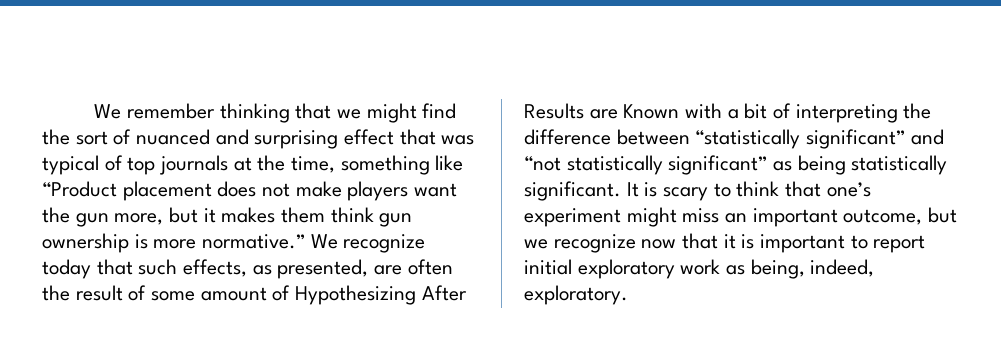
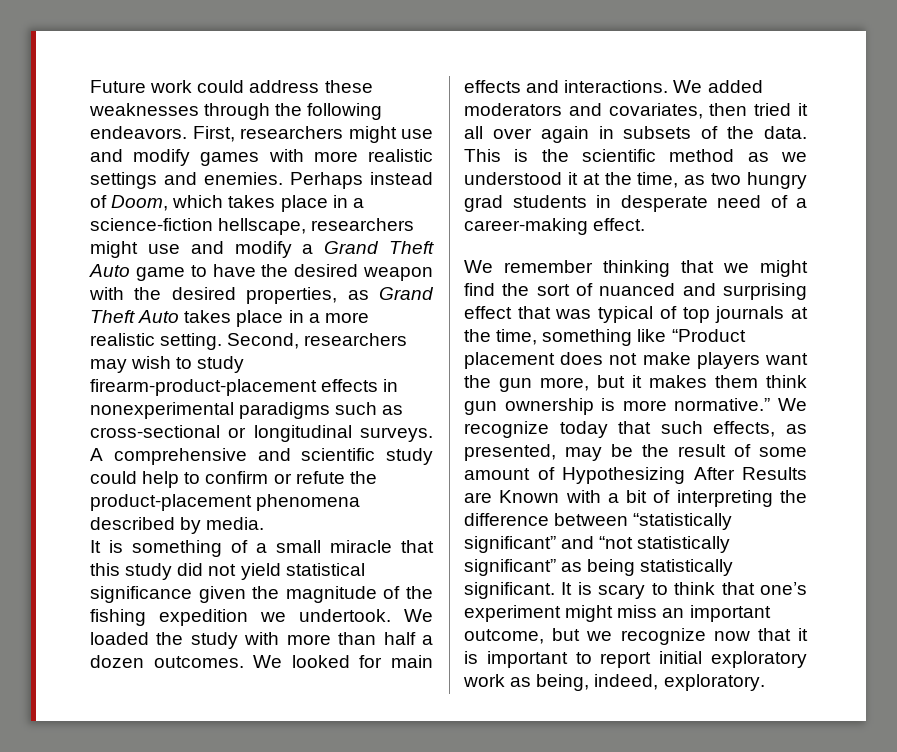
+ Future work could address these weaknesses through the following endeavors. First, researchers might use and modify games with more realistic settings and enemies. Perhaps instead of Doom, which takes place in a science-fiction hellscape, researchers might use and modify a Grand Theft Auto game to have the desired weapon with the desired properties, as Grand Theft Auto takes place in a more realistic setting. Second, researchers may wish to study firearm-product-placement effects in nonexperimental paradigms such as cross-sectional or longitudinal surveys. A comprehensive and scientific study could help to confirm or refute the product-placement phenomena described by media.
+ It is something of a small miracle that this study did not yield statistical significance given the magnitude of the fishing expedition we undertook. We loaded the study with more than half a dozen outcomes. We looked for main effects and interactions. We added moderators and covariates, then tried it all over again in subsets of the data. This is the scientific method as we understood it at the time, as two hungry grad students in desperate need of a career-making effect.
- We recognize today that such effects, as presented, are often the result of some amount of Hypothesizing After Results are Known with a bit of interpreting the difference between “statistically significant” and “not statistically significant” as being statistically significant.
+ We recognize today that such effects, as presented, may be the result of some amount of Hypothesizing After Results are Known with a bit of interpreting the difference between “statistically significant” and “not statistically significant” as being statistically significant.

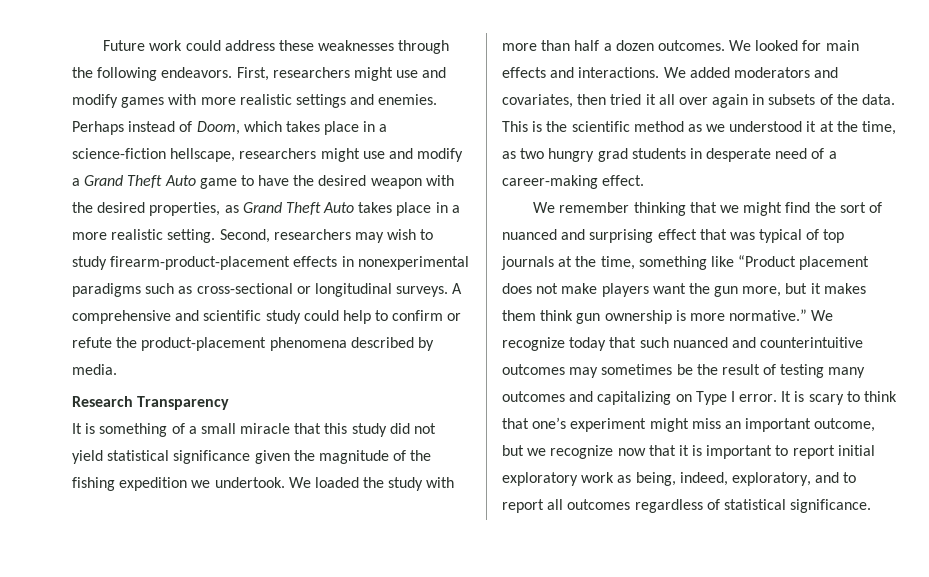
+ Research Transparency
- We recognize today that such effects, as presented, may be the result of some amount of Hypothesizing After Results are Known with a bit of interpreting the difference between “statistically significant” and “not statistically significant” as being statistically significant.
+ We recognize today that such nuanced and counterintuitive outcomes may sometimes be the result of testing many outcomes and capitalizing on Type I error.
- It is scary to think that one’s experiment might miss an important outcome, but we recognize now that it is important to report initial exploratory work as being, indeed, exploratory.
+ It is scary to think that one’s experiment might miss an important outcome, but we recognize now that it is important to report initial exploratory work as being, indeed, exploratory, and to report all outcomes regardless of statistical significance.

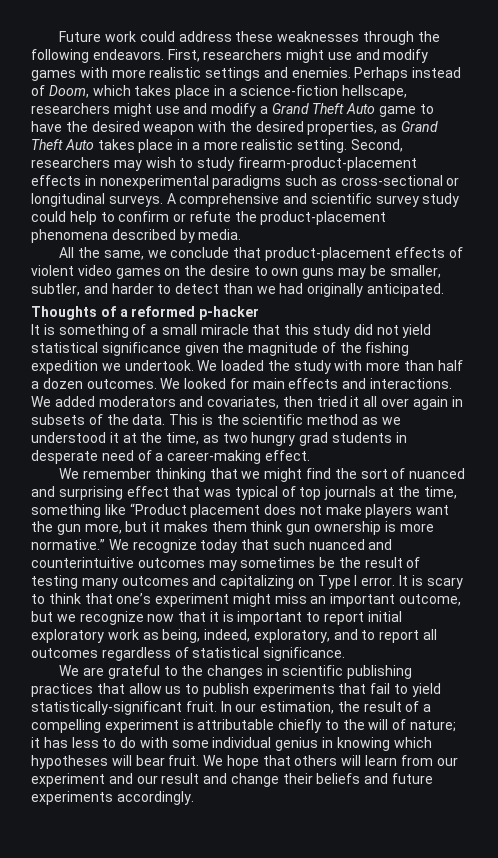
- A comprehensive and scientific study could help to confirm or refute the product-placement phenomena described by media.
+ A comprehensive and scientific survey study could help to confirm or refute the product-placement phenomena described by media.
- Research Transparency
+ All the same, we conclude that product-placement effects of violent video games on the desire to own guns may be smaller, subtler, and harder to detect than we had originally anticipated.
+ Thoughts of a reformed p-hacker
+ We are grateful to the changes in scientific publishing practices that allow us to publish experiments that fail to yield statistically-significant fruit. In our estimation, the result of a compelling experiment is attributable chiefly to the will of nature; it has less to do with some individual genius in knowing which hypotheses will bear fruit. We hope that others will learn from our experiment and our result and change their beliefs and future experiments accordingly.

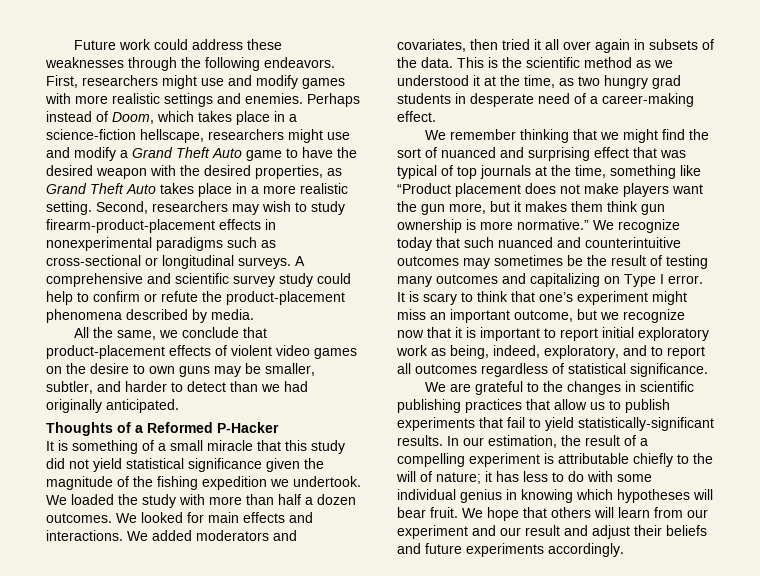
- Thoughts of a reformed p-hacker
+ Thoughts of a Reformed P-Hacker
- We are grateful to the changes in scientific publishing practices that allow us to publish experiments that fail to yield statistically-significant fruit.
+ We are grateful to the changes in scientific publishing practices that allow us to publish experiments that fail to yield statistically-significant results.
- We hope that others will learn from our experiment and our result and change their beliefs and future experiments accordingly.
+ We hope that others will learn from our experiment and our result and adjust their beliefs and future experiments accordingly.

